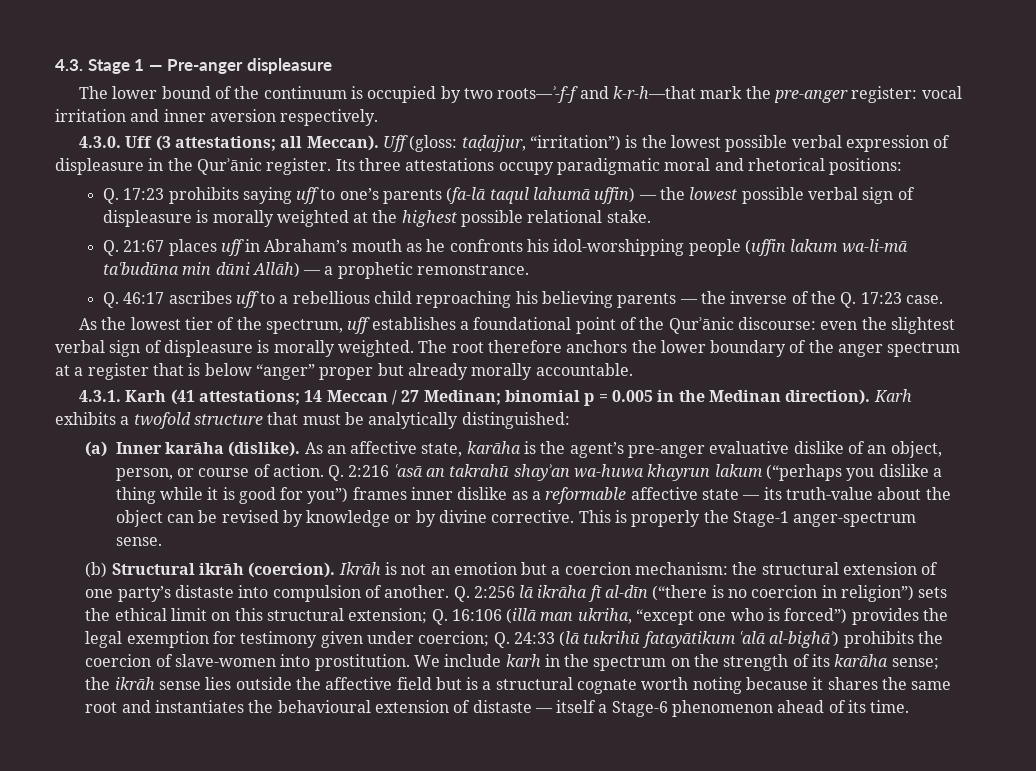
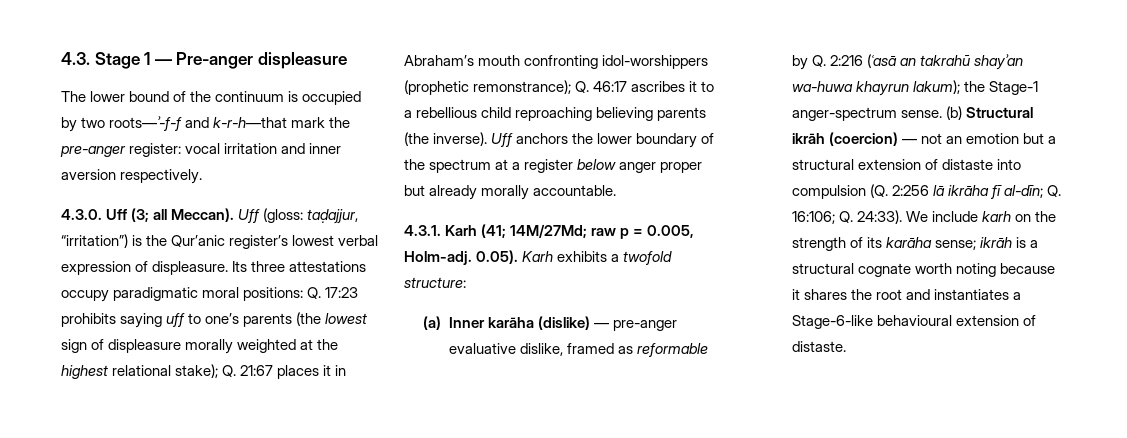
- 4.3.0. Uff (3 attestations; all Meccan).
+ 4.3.0. Uff (3; all Meccan).
- Uff (gloss: taḍajjur, “irritation”) is the lowest possible verbal expression of displeasure in the Qurʾānic register.
+ Uff (gloss: taḍajjur, “irritation”) is the Qur’anic register’s lowest verbal expression of displeasure.
- Its three attestations occupy paradigmatic moral and rhetorical positions:
- Q. 17:23 prohibits saying uff to one’s parents (fa-lā taqul lahumā uffin) — the lowest possible verbal sign of displeasure is morally weighted at the highest possible relational stake.
- Q. 21:67 places uff in Abraham’s mouth as he confronts his idol-worshipping people (uffin lakum wa-li-mā taʿbudūna min dūni Allāh) — a prophetic remonstrance.
- Q. 46:17 ascribes uff to a rebellious child reproaching his believing parents — the inverse of the Q. 17:23 case.
- As the lowest tier of the spectrum, uff establishes a foundational point of the Qurʾānic discourse: even the slightest verbal sign of displeasure is morally weighted. The root therefore anchors the lower boundary of the anger spectrum at a register that is below “anger” proper but already morally accountable.
+ Its three attestations occupy paradigmatic moral positions: Q. 17:23 prohibits saying uff to one’s parents (the lowest sign of displeasure morally weighted at the highest relational stake); Q. 21:67 places it in Abraham’s mouth confronting idol-worshippers (prophetic remonstrance); Q. 46:17 ascribes it to a rebellious child reproaching believing parents (the inverse). Uff anchors the lower boundary of the spectrum at a register below anger proper but already morally accountable.
- 4.3.1. Karh (41 attestations; 14 Meccan / 27 Medinan; binomial p = 0.005 in the Medinan direction). Karh exhibits a twofold structure that must be analytically distinguished:
- (a) Inner karāha (dislike). As an affective state, karāha is the agent’s pre-anger evaluative dislike of an object, person, or course of action. Q. 2:216 ʿasā an takrahū shayʾan wa-huwa khayrun lakum (“perhaps you dislike a thing while it is good for you”) frames inner dislike as a reformable affective state — its truth-value about the object can be revised by knowledge or by divine corrective. This is properly the Stage-1 anger-spectrum sense.
- (b) Structural ikrāh (coercion). Ikrāh is not an emotion but a coercion mechanism: the structural extension of one party’s distaste into compulsion of another. Q. 2:256 lā ikrāha fī al-dīn (“there is no coercion in religion”) sets the ethical limit on this structural extension; Q. 16:106 (illā man ukriha, “except one who is forced”) provides the legal exemption for testimony given under coercion; Q. 24:33 (lā tukrihū fatayātikum ʿalā al-bighāʾ) prohibits the coercion of slave-women into prostitution. We include karh in the spectrum on the strength of its karāha sense; the ikrāh sense lies outside the affective field but is a structural cognate worth noting because it shares the same root and instantiates the behavioural extension of distaste — itself a Stage-6 phenomenon ahead of its time.
+ 4.3.1. Karh (41; 14M/27Md; raw p = 0.005, Holm-adj. 0.05). Karh exhibits a twofold structure:
+ (a) Inner karāha (dislike) — pre-anger evaluative dislike, framed as reformable by Q. 2:216 (ʿasā an takrahū shayʾan wa-huwa khayrun lakum); the Stage-1 anger-spectrum sense. (b) Structural ikrāh (coercion) — not an emotion but a structural extension of distaste into compulsion (Q. 2:256 lā ikrāha fī al-dīn; Q. 16:106; Q. 24:33). We include karh on the strength of its karāha sense; ikrāh is a structural cognate worth noting because it shares the root and instantiates a Stage-6-like behavioural extension of distaste.

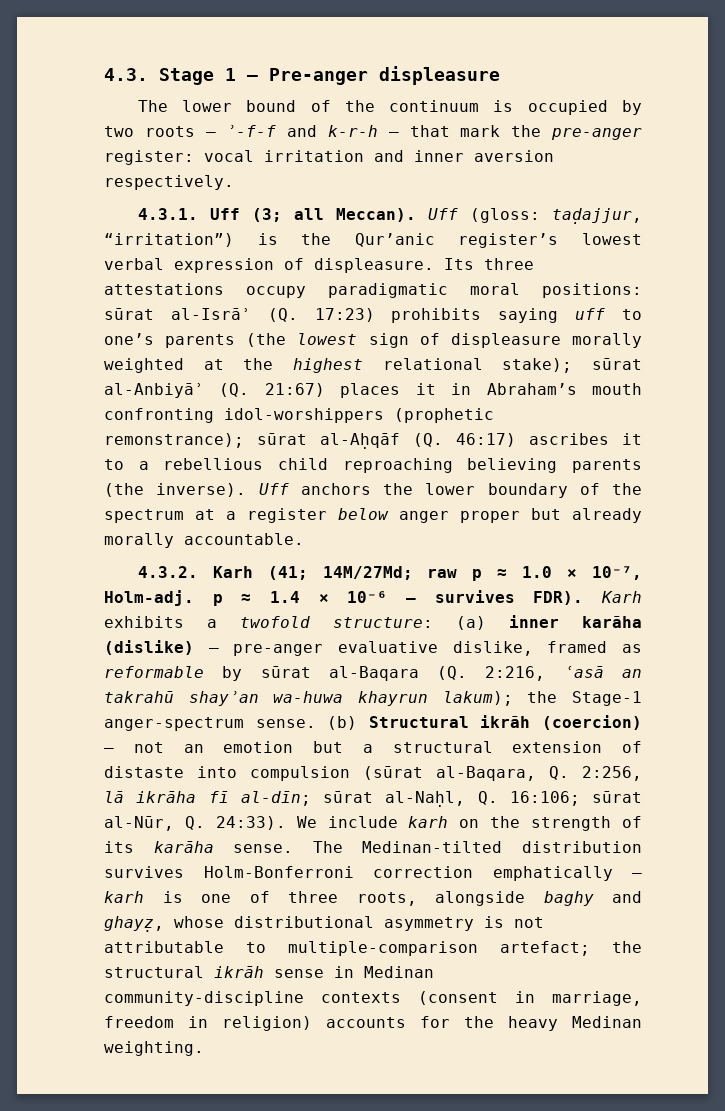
- The lower bound of the continuum is occupied by two roots—ʾ-f-f and k-r-h—that mark the pre-anger register: vocal irritation and inner aversion respectively.
+ The lower bound of the continuum is occupied by two roots — ʾ-f-f and k-r-h — that mark the pre-anger register: vocal irritation and inner aversion respectively.
- 4.3.0. Uff (3; all Meccan).
+ 4.3.1. Uff (3; all Meccan).
- Its three attestations occupy paradigmatic moral positions: Q. 17:23 prohibits saying uff to one’s parents (the lowest sign of displeasure morally weighted at the highest relational stake); Q. 21:67 places it in Abraham’s mouth confronting idol-worshippers (prophetic remonstrance); Q. 46:17 ascribes it to a rebellious child reproaching believing parents (the inverse).
+ Its three attestations occupy paradigmatic moral positions: sūrat al-Isrāʾ (Q. 17:23) prohibits saying uff to one’s parents (the lowest sign of displeasure morally weighted at the highest relational stake); sūrat al-Anbiyāʾ (Q. 21:67) places it in Abraham’s mouth confronting idol-worshippers (prophetic remonstrance); sūrat al-Aḥqāf (Q. 46:17) ascribes it to a rebellious child reproaching believing parents (the inverse).
- 4.3.1. Karh (41; 14M/27Md; raw p = 0.005, Holm-adj. 0.05). Karh exhibits a twofold structure:
- (a) Inner karāha (dislike) — pre-anger evaluative dislike, framed as reformable by Q. 2:216 (ʿasā an takrahū shayʾan wa-huwa khayrun lakum); the Stage-1 anger-spectrum sense.
+ 4.3.2. Karh (41; 14M/27Md; raw p ≈ 1.0 × 10⁻⁷, Holm-adj. p ≈ 1.4 × 10⁻⁶ — survives FDR). Karh exhibits a twofold structure: (a) inner karāha (dislike) — pre-anger evaluative dislike, framed as reformable by sūrat al-Baqara (Q. 2:216, ʿasā an takrahū shayʾan wa-huwa khayrun lakum); the Stage-1 anger-spectrum sense.
- (b) Structural ikrāh (coercion) — not an emotion but a structural extension of distaste into compulsion (Q. 2:256 lā ikrāha fī al-dīn; Q. 16:106; Q. 24:33).
+ (b) Structural ikrāh (coercion) — not an emotion but a structural extension of distaste into compulsion (sūrat al-Baqara, Q. 2:256, lā ikrāha fī al-dīn; sūrat al-Naḥl, Q. 16:106; sūrat al-Nūr, Q. 24:33).
- We include karh on the strength of its karāha sense; ikrāh is a structural cognate worth noting because it shares the root and instantiates a Stage-6-like behavioural extension of distaste.
+ We include karh on the strength of its karāha sense. The Medinan-tilted distribution survives Holm-Bonferroni correction emphatically — karh is one of three roots, alongside baghy and ghayẓ, whose distributional asymmetry is not attributable to multiple-comparison artefact; the structural ikrāh sense in Medinan community-discipline contexts (consent in marriage, freedom in religion) accounts for the heavy Medinan weighting.

